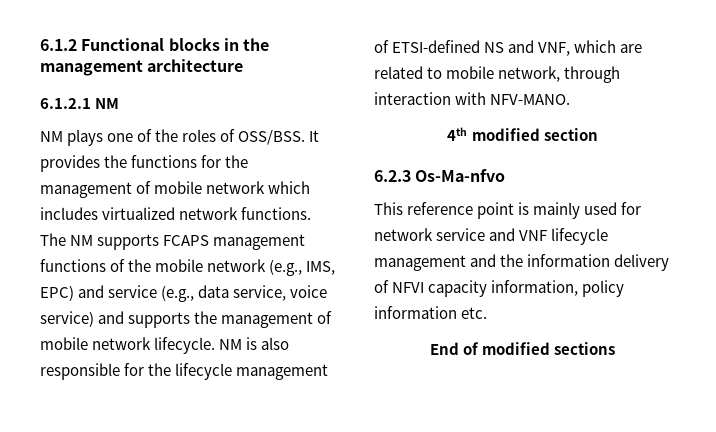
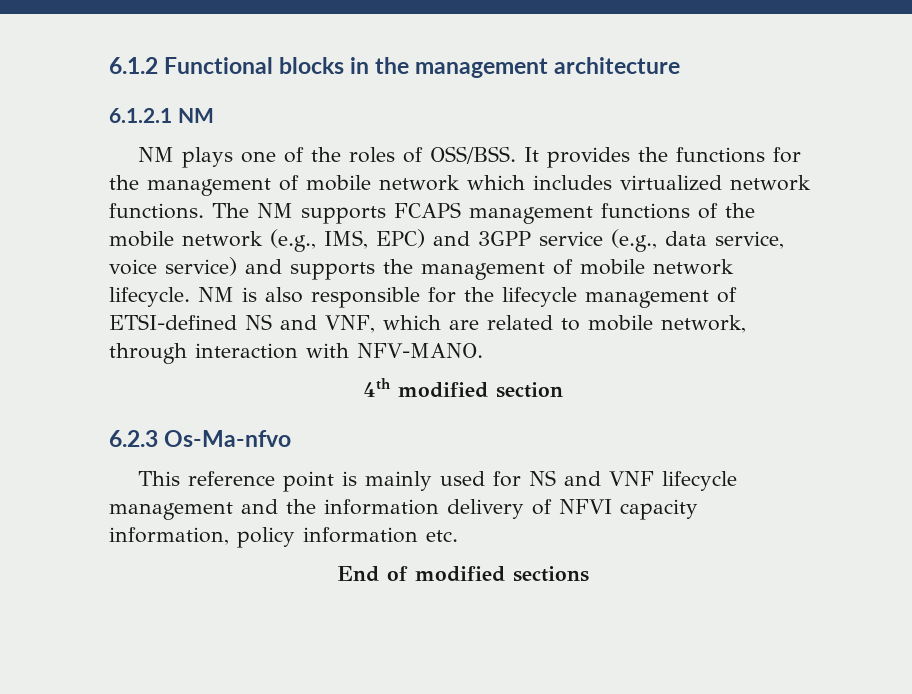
- The NM supports FCAPS management functions of the mobile network (e.g., IMS, EPC) and service (e.g., data service, voice service) and supports the management of mobile network lifecycle.
+ The NM supports FCAPS management functions of the mobile network (e.g., IMS, EPC) and 3GPP service (e.g., data service, voice service) and supports the management of mobile network lifecycle.
- This reference point is mainly used for network service and VNF lifecycle management and the information delivery of NFVI capacity information, policy information etc.
+ This reference point is mainly used for NS and VNF lifecycle management and the information delivery of NFVI capacity information, policy information etc.

